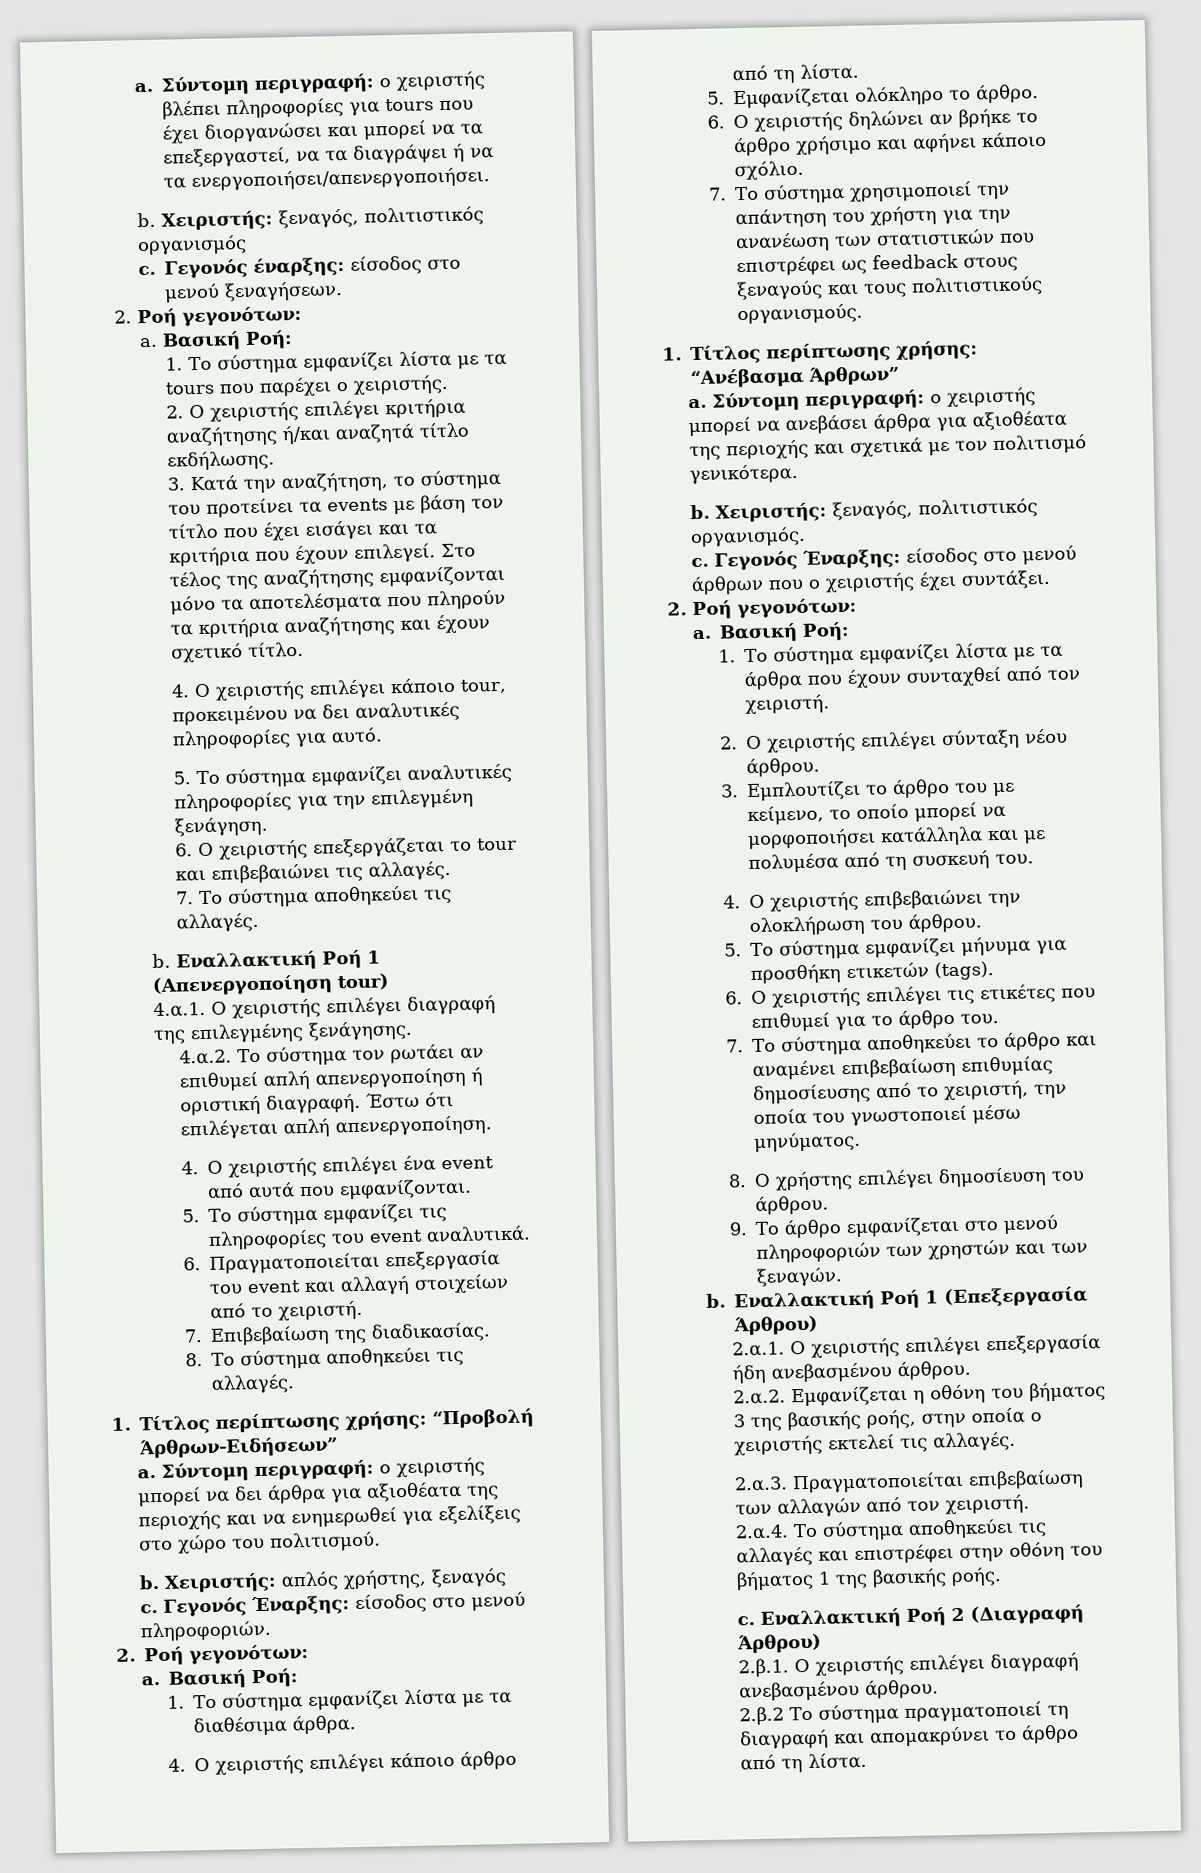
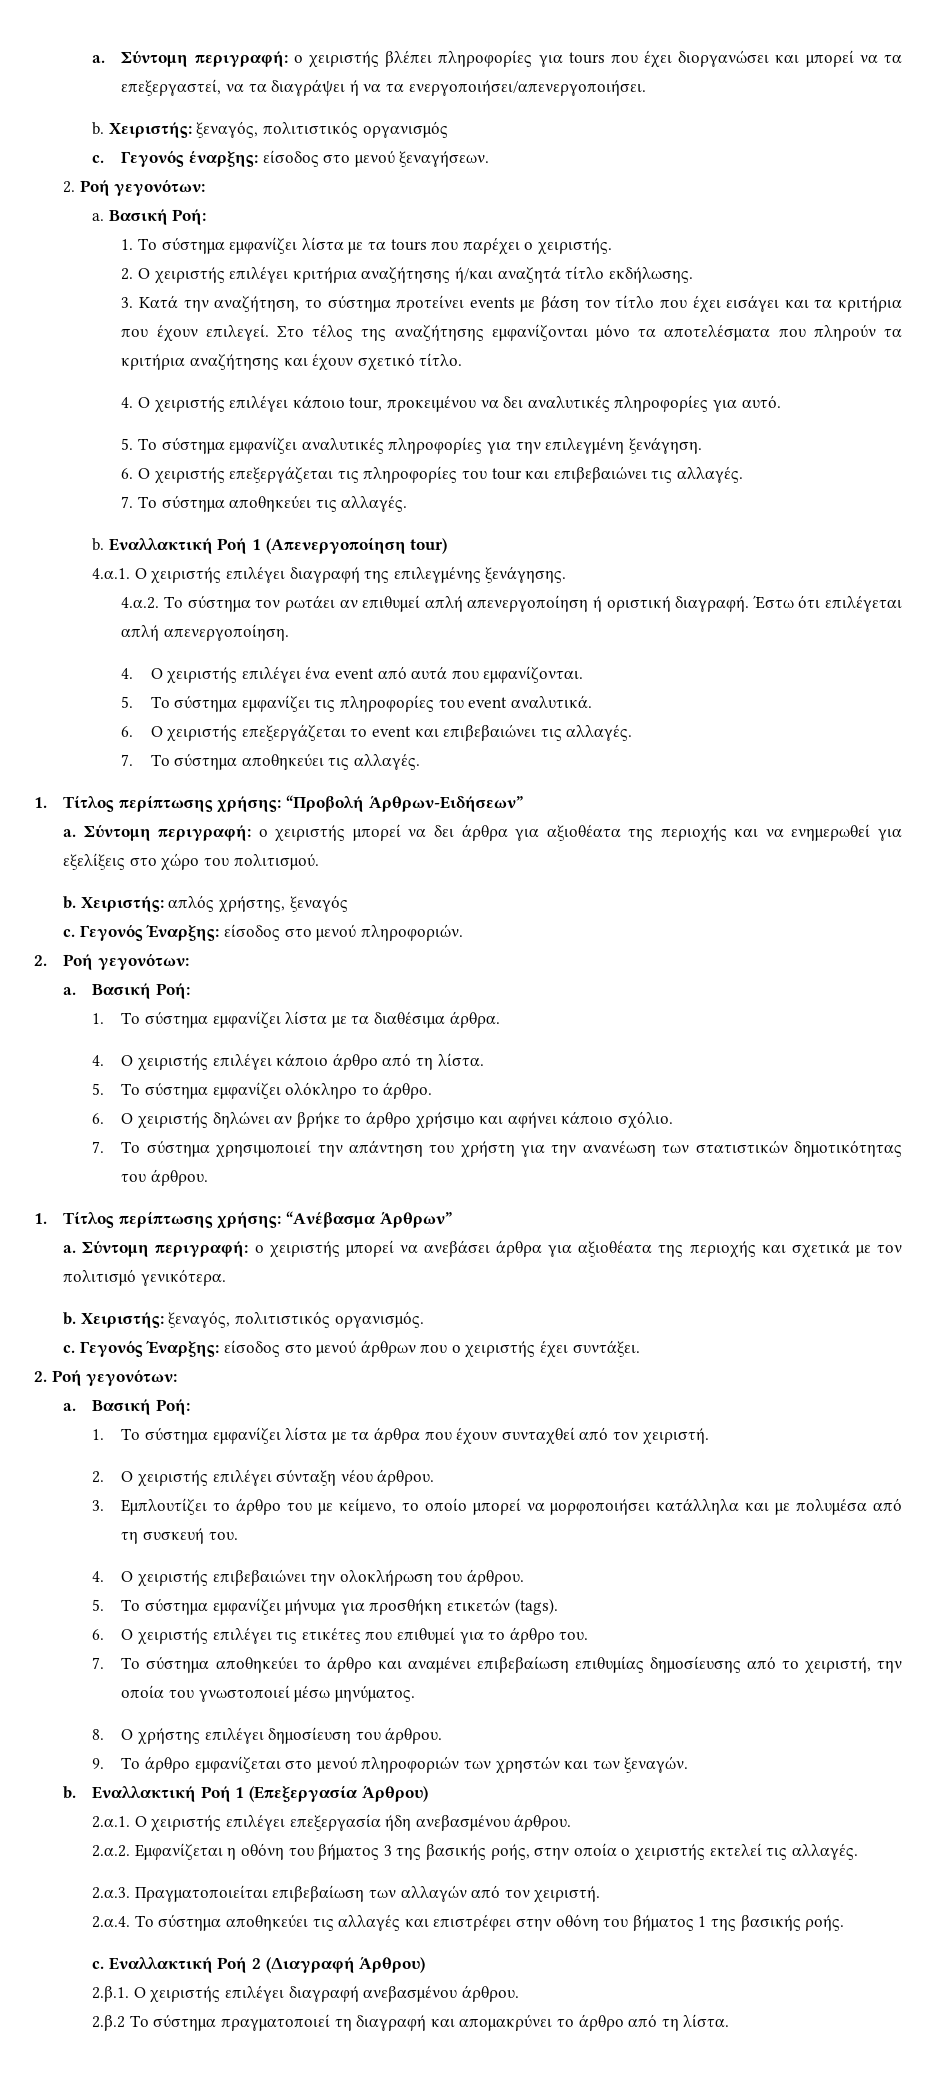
- 3. Κατά την αναζήτηση, το σύστημα του προτείνει τα events με βάση τον τίτλο που έχει εισάγει και τα κριτήρια που έχουν επιλεγεί.
+ 3. Κατά την αναζήτηση, το σύστημα προτείνει events με βάση τον τίτλο που έχει εισάγει και τα κριτήρια που έχουν επιλεγεί.
- 6. Ο χειριστής επεξεργάζεται το tour και επιβεβαιώνει τις αλλαγές.
+ 6. Ο χειριστής επεξεργάζεται τις πληροφορίες του tour και επιβεβαιώνει τις αλλαγές.
- 6. Πραγματοποιείται επεξεργασία του event και αλλαγή στοιχείων από το χειριστή.
- 7. Επιβεβαίωση της διαδικασίας.
- 8. Το σύστημα αποθηκεύει τις αλλαγές.
+ 6. Ο χειριστής επεξεργάζεται το event και επιβεβαιώνει τις αλλαγές.
+ 7. Το σύστημα αποθηκεύει τις αλλαγές.
- 5. Εμφανίζεται ολόκληρο το άρθρο.
+ 5. Το σύστημα εμφανίζει ολόκληρο το άρθρο.
- 7. Το σύστημα χρησιμοποιεί την απάντηση του χρήστη για την ανανέωση των στατιστικών που επιστρέφει ως feedback στους ξεναγούς και τους πολιτιστικούς οργανισμούς.
+ 7. Το σύστημα χρησιμοποιεί την απάντηση του χρήστη για την ανανέωση των στατιστικών δημοτικότητας του άρθρου.

